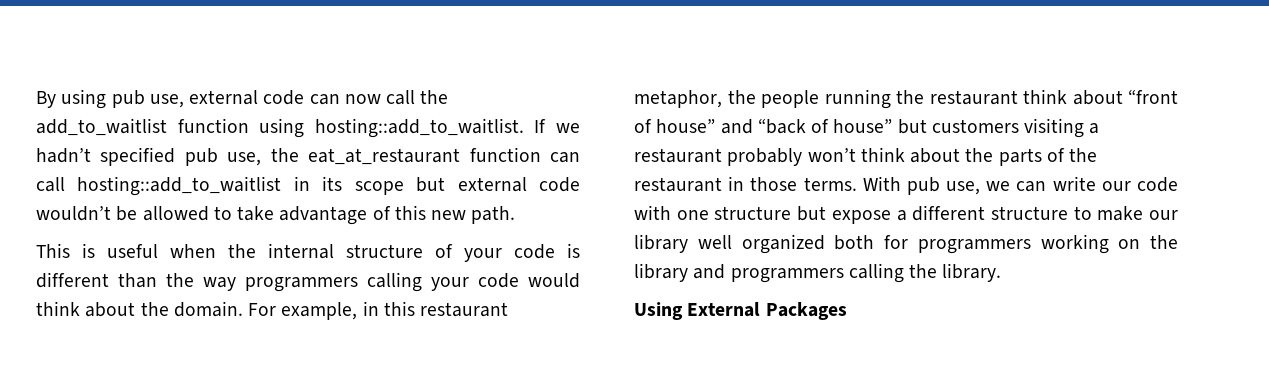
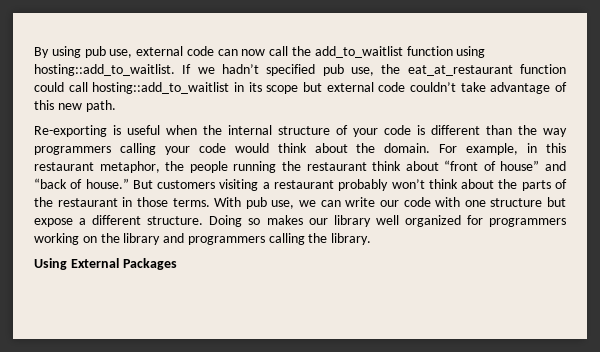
- If we hadn’t specified pub use, the eat_at_restaurant function can call hosting::add_to_waitlist in its scope but external code wouldn’t be allowed to take advantage of this new path.
+ If we hadn’t specified pub use, the eat_at_restaurant function could call hosting::add_to_waitlist in its scope but external code couldn’t take advantage of this new path.
- This is useful when the internal structure of your code is different than the way programmers calling your code would think about the domain.
+ Re-exporting is useful when the internal structure of your code is different than the way programmers calling your code would think about the domain.
- For example, in this restaurant metaphor, the people running the restaurant think about “front of house” and “back of house” but customers visiting a restaurant probably won’t think about the parts of the restaurant in those terms.
+ For example, in this restaurant metaphor, the people running the restaurant think about “front of house” and “back of house.” But customers visiting a restaurant probably won’t think about the parts of the restaurant in those terms.
- With pub use, we can write our code with one structure but expose a different structure to make our library well organized both for programmers working on the library and programmers calling the library.
+ With pub use, we can write our code with one structure but expose a different structure. Doing so makes our library well organized for programmers working on the library and programmers calling the library.

